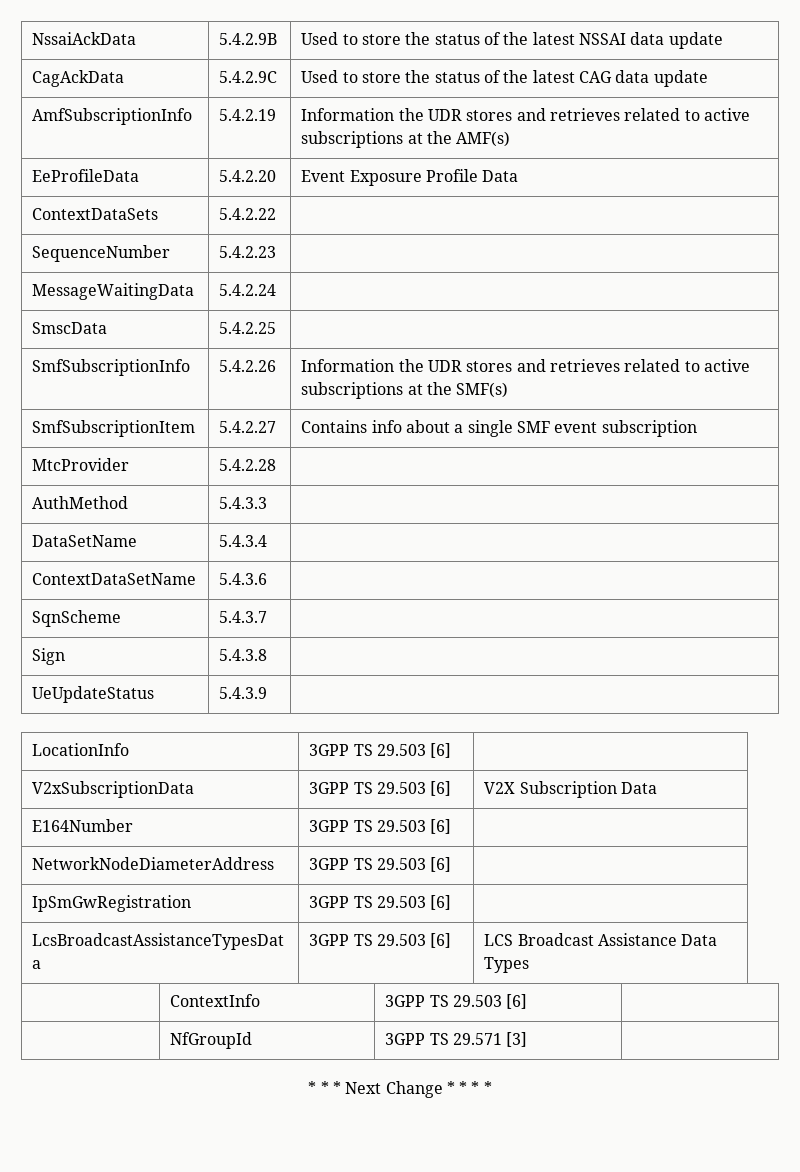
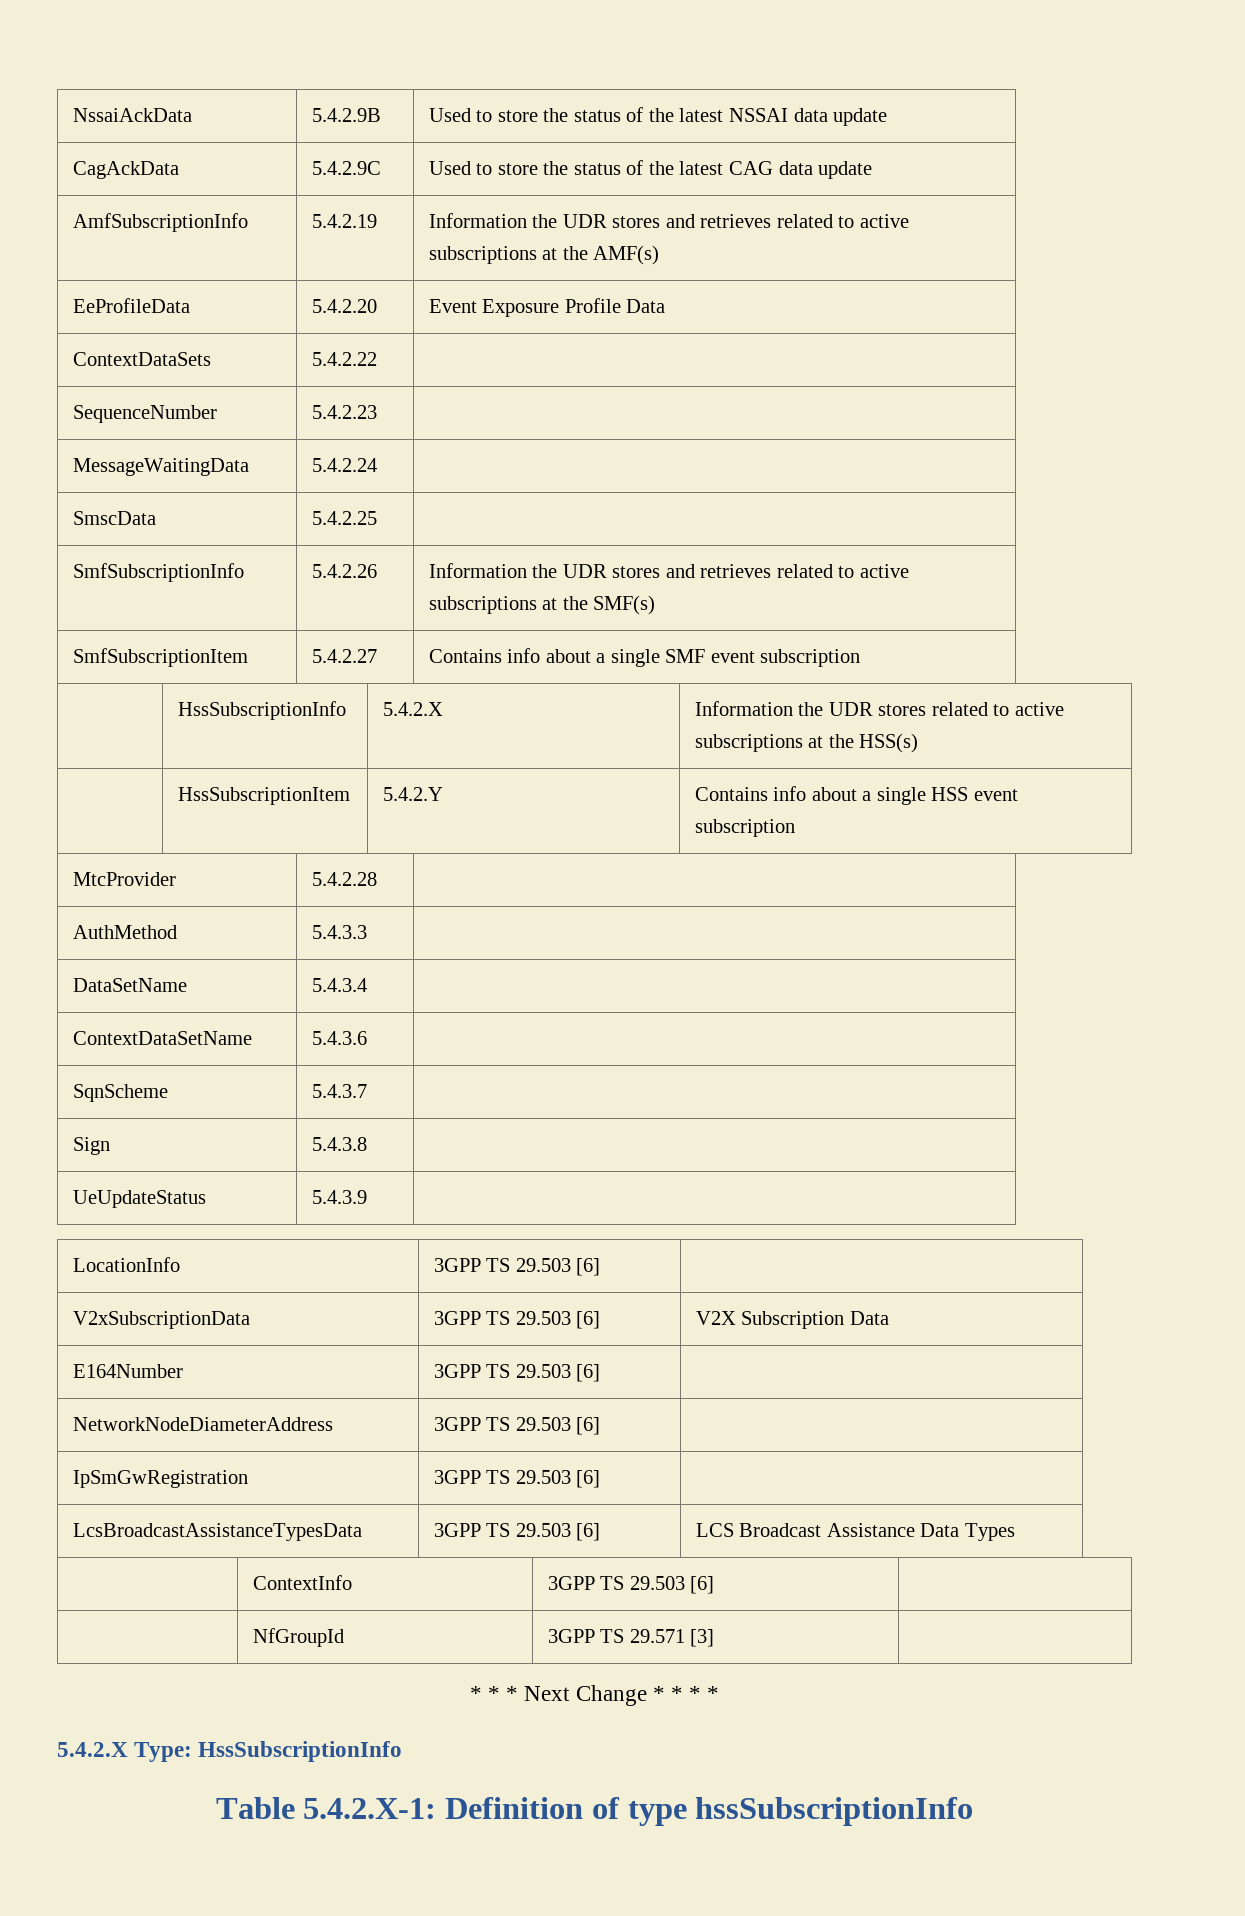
+ | HssSubscriptionInfo | 5.4.2.X | Information the UDR stores related to active subscriptions at the HSS(s)
+ | HssSubscriptionItem | 5.4.2.Y | Contains info about a single HSS event subscription
+ 5.4.2.X Type: HssSubscriptionInfo
+ Table 5.4.2.X-1: Definition of type hssSubscriptionInfo

